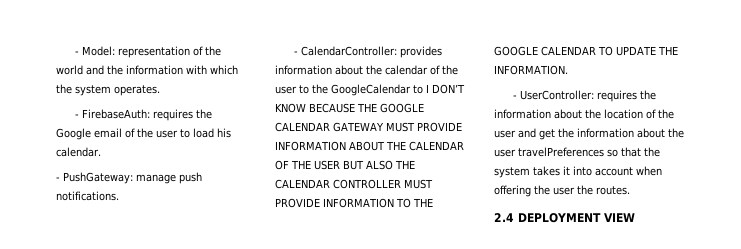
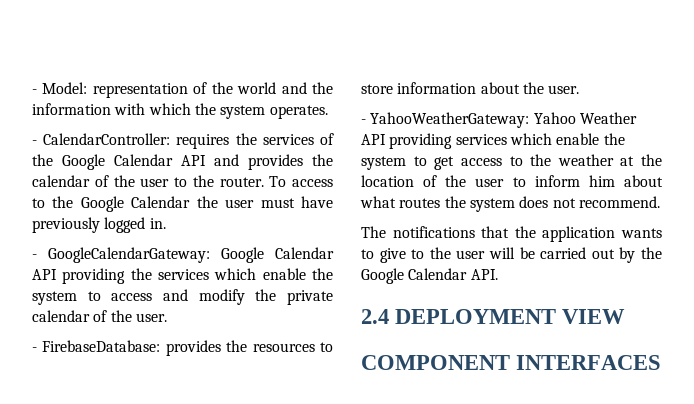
- - FirebaseAuth: requires the Google email of the user to load his calendar.
- - PushGateway: manage push notifications.
- - CalendarController: provides information about the calendar of the user to the GoogleCalendar to I DON’T KNOW BECAUSE THE GOOGLE CALENDAR GATEWAY MUST PROVIDE INFORMATION ABOUT THE CALENDAR OF THE USER BUT ALSO THE CALENDAR CONTROLLER MUST PROVIDE INFORMATION TO THE GOOGLE CALENDAR TO UPDATE THE INFORMATION.
- - UserController: requires the information about the location of the user and get the information about the user travelPreferences so that the system takes it into account when offering the user the routes.
+ - CalendarController: requires the services of the Google Calendar API and provides the calendar of the user to the router. To access to the Google Calendar the user must have previously logged in.
+ - GoogleCalendarGateway: Google Calendar API providing the services which enable the system to access and modify the private calendar of the user.
+ - FirebaseDatabase: provides the resources to store information about the user.
+ - YahooWeatherGateway: Yahoo Weather API providing services which enable the system to get access to the weather at the location of the user to inform him about what routes the system does not recommend.
+ The notifications that the application wants to give to the user will be carried out by the Google Calendar API.
+ COMPONENT INTERFACES

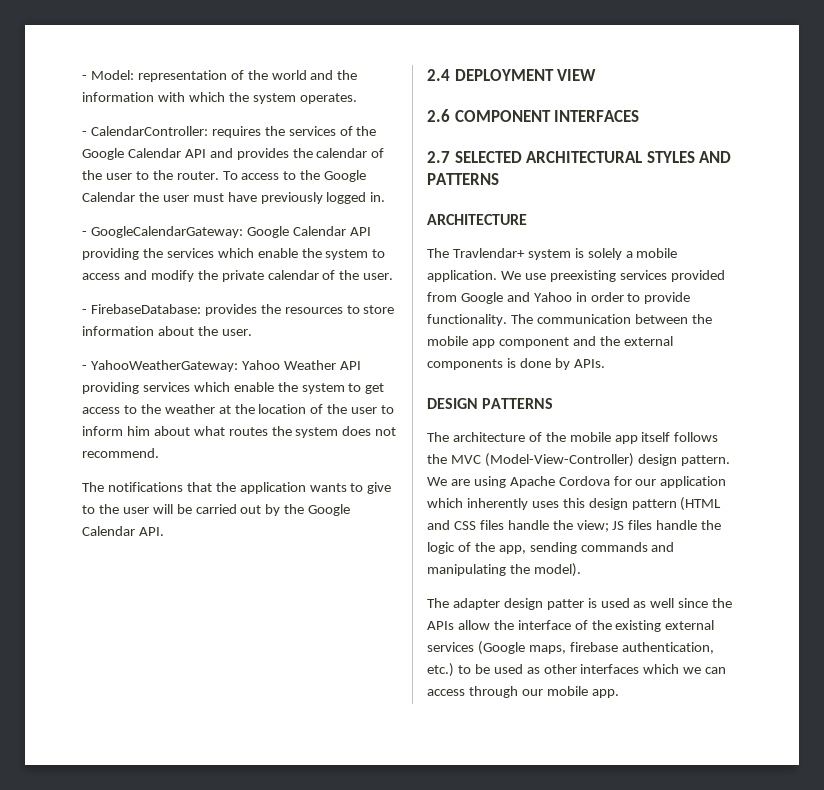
- COMPONENT INTERFACES
+ 2.6 COMPONENT INTERFACES
+ 2.7 SELECTED ARCHITECTURAL STYLES AND PATTERNS
+ ARCHITECTURE
+ The Travlendar+ system is solely a mobile application. We use preexisting services provided from Google and Yahoo in order to provide functionality. The communication between the mobile app component and the external components is done by APIs.
+ DESIGN PATTERNS
+ The architecture of the mobile app itself follows the MVC (Model-View-Controller) design pattern. We are using Apache Cordova for our application which inherently uses this design pattern (HTML and CSS files handle the view; JS files handle the logic of the app, sending commands and manipulating the model).
+ The adapter design patter is used as well since the APIs allow the interface of the existing external services (Google maps, firebase authentication, etc.) to be used as other interfaces which we can access through our mobile app.

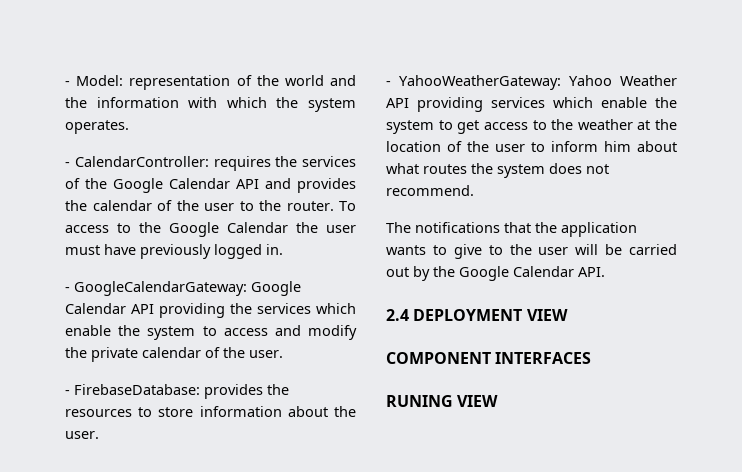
- 2.6 COMPONENT INTERFACES
+ COMPONENT INTERFACES
- 2.7 SELECTED ARCHITECTURAL STYLES AND PATTERNS
- ARCHITECTURE
- The Travlendar+ system is solely a mobile application. We use preexisting services provided from Google and Yahoo in order to provide functionality. The communication between the mobile app component and the external components is done by APIs.
- DESIGN PATTERNS
- The architecture of the mobile app itself follows the MVC (Model-View-Controller) design pattern. We are using Apache Cordova for our application which inherently uses this design pattern (HTML and CSS files handle the view; JS files handle the logic of the app, sending commands and manipulating the model).
- The adapter design patter is used as well since the APIs allow the interface of the existing external services (Google maps, firebase authentication, etc.) to be used as other interfaces which we can access through our mobile app.
+ RUNING VIEW

